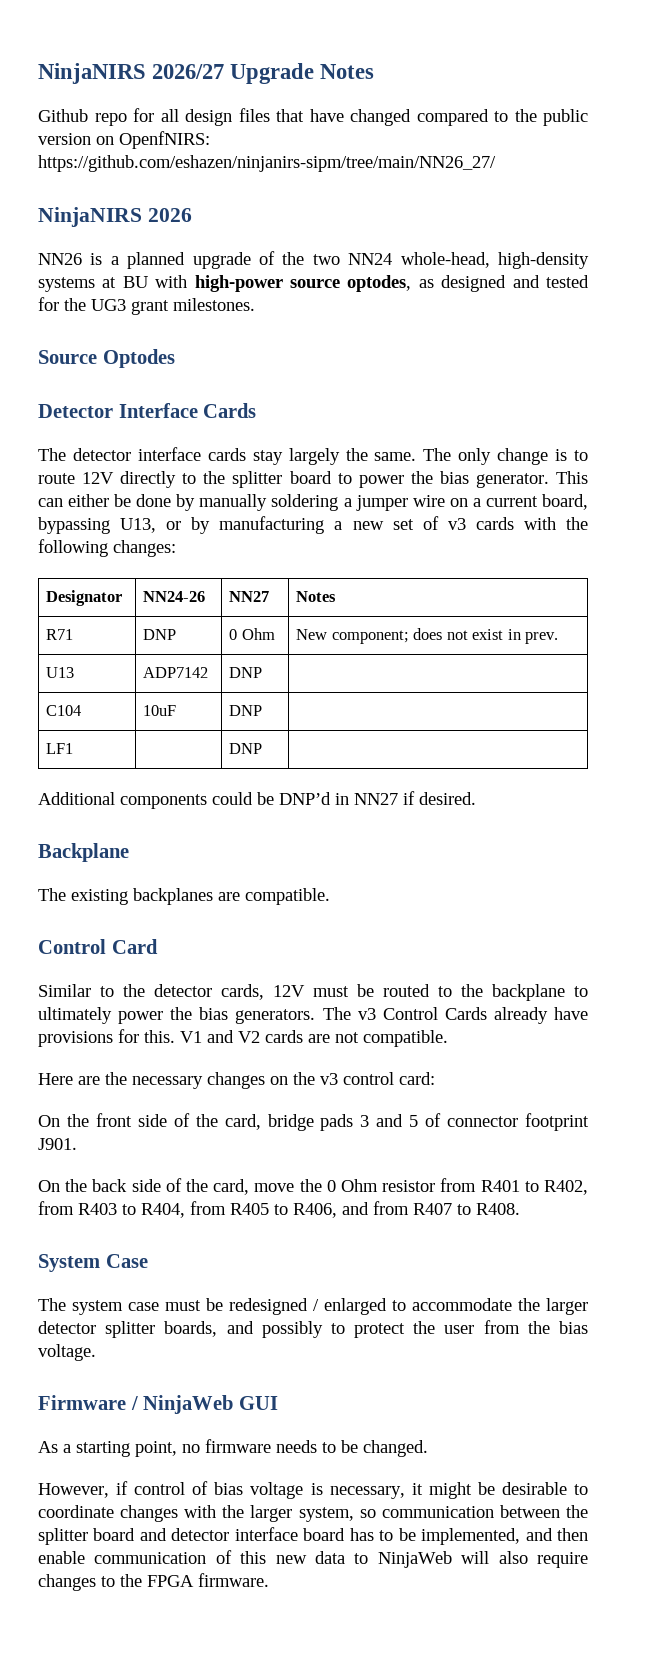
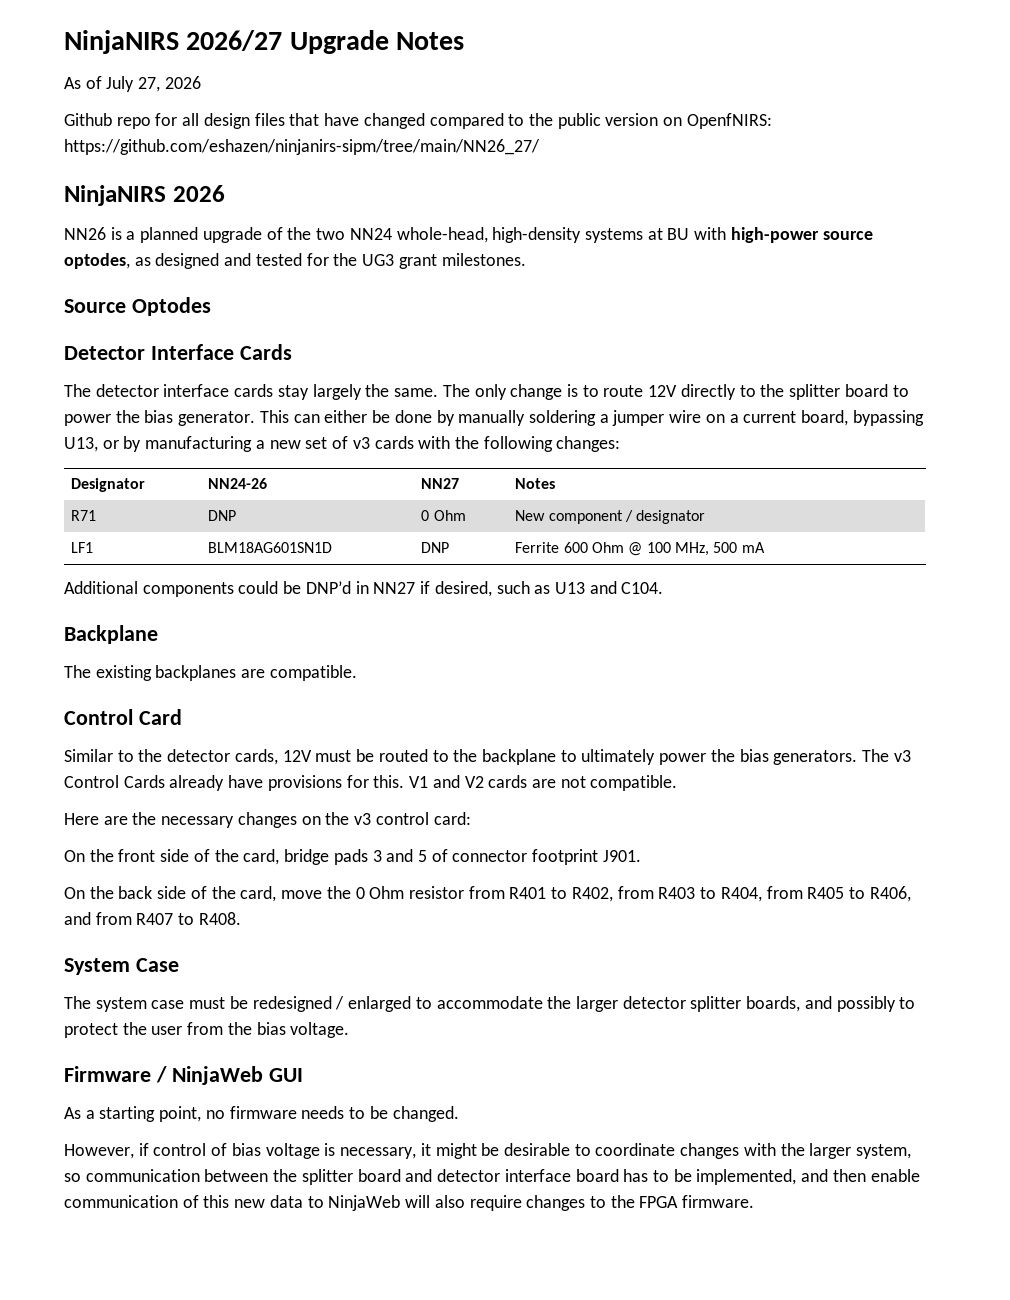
+ As of July 27, 2026
- R71 | DNP | 0 Ohm | New component; does not exist in prev.
- U13 | ADP7142 | DNP |
- C104 | 10uF | DNP |
- LF1 | | DNP |
+ R71 | DNP | 0 Ohm | New component / designator
+ LF1 | BLM18AG601SN1D | DNP | Ferrite 600 Ohm @ 100 MHz, 500 mA
- Additional components could be DNP’d in NN27 if desired.
+ Additional components could be DNP’d in NN27 if desired, such as U13 and C104.

